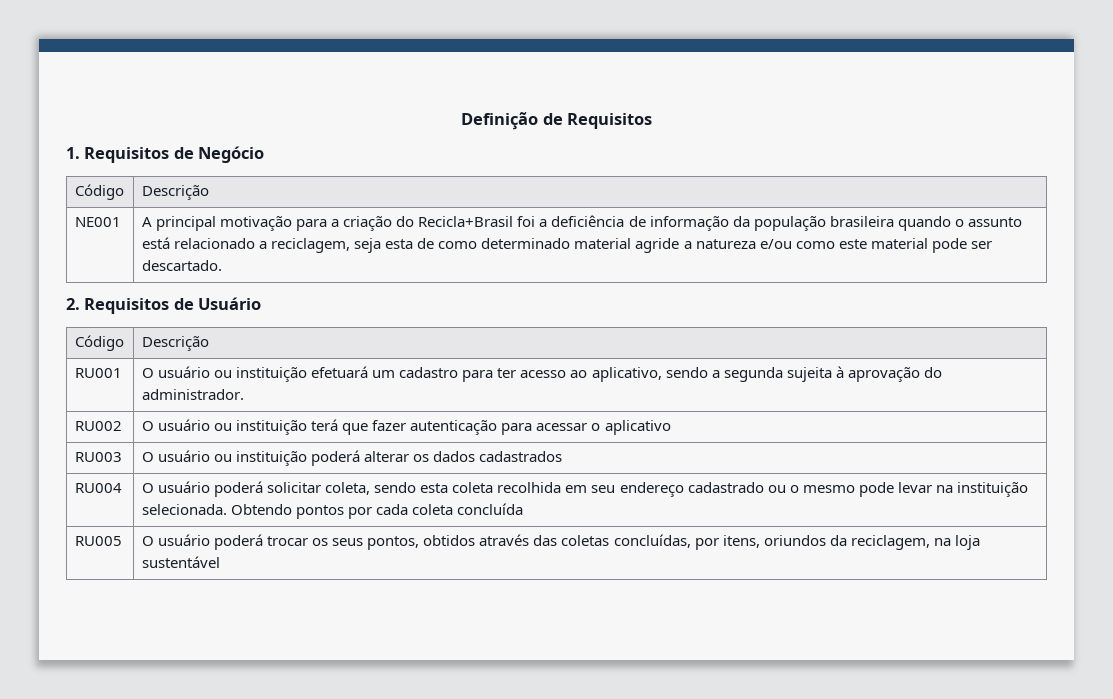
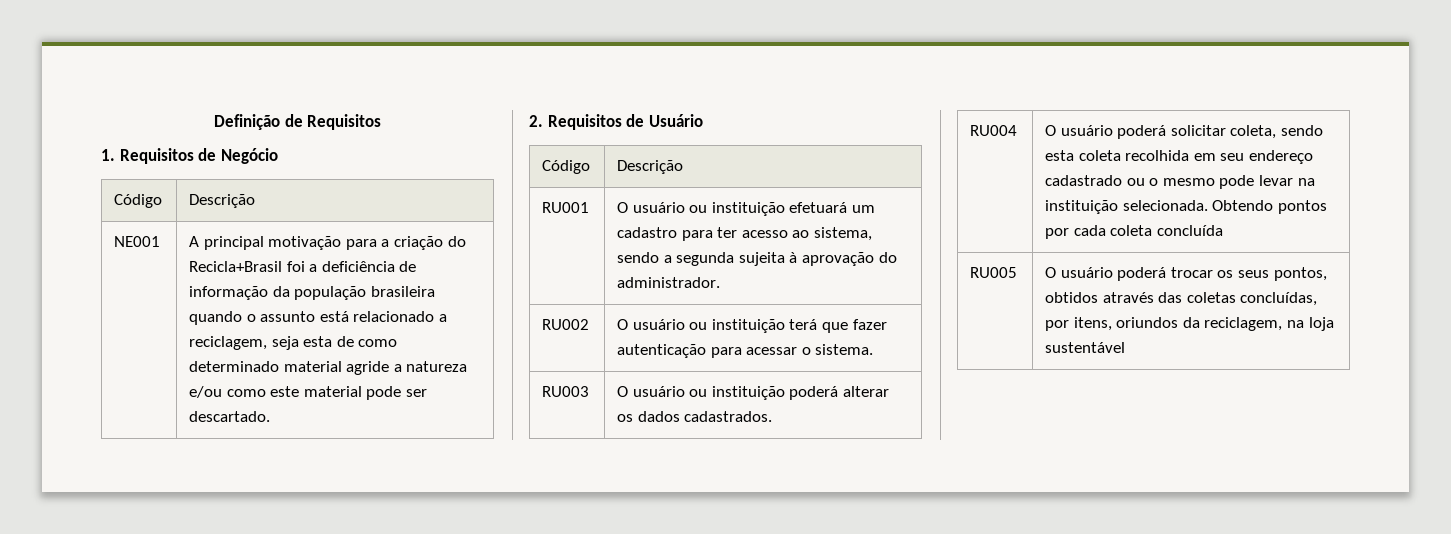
- RU001 | O usuário ou instituição efetuará um cadastro para ter acesso ao aplicativo, sendo a segunda sujeita à aprovação do administrador.
+ RU001 | O usuário ou instituição efetuará um cadastro para ter acesso ao sistema, sendo a segunda sujeita à aprovação do administrador.
- RU002 | O usuário ou instituição terá que fazer autenticação para acessar o aplicativo
+ RU002 | O usuário ou instituição terá que fazer autenticação para acessar o sistema.
- RU003 | O usuário ou instituição poderá alterar os dados cadastrados
+ RU003 | O usuário ou instituição poderá alterar os dados cadastrados.

